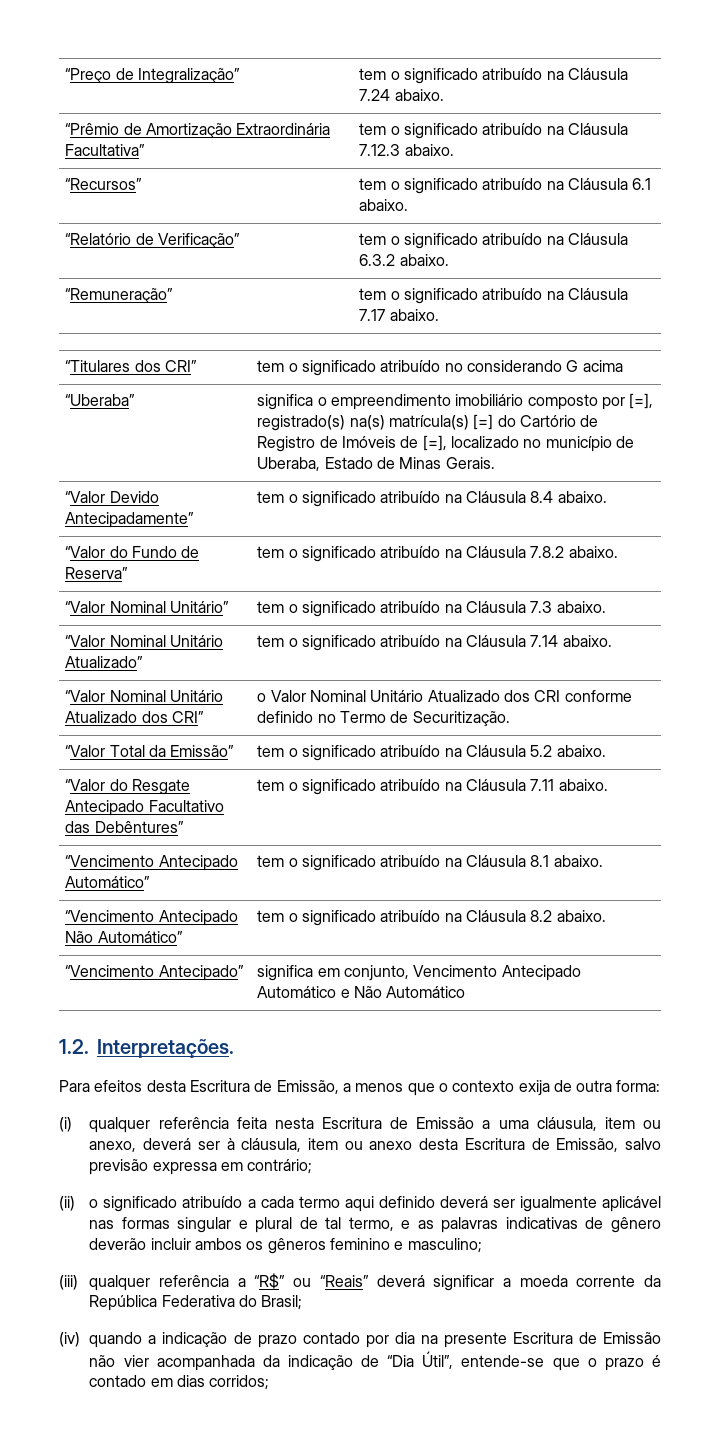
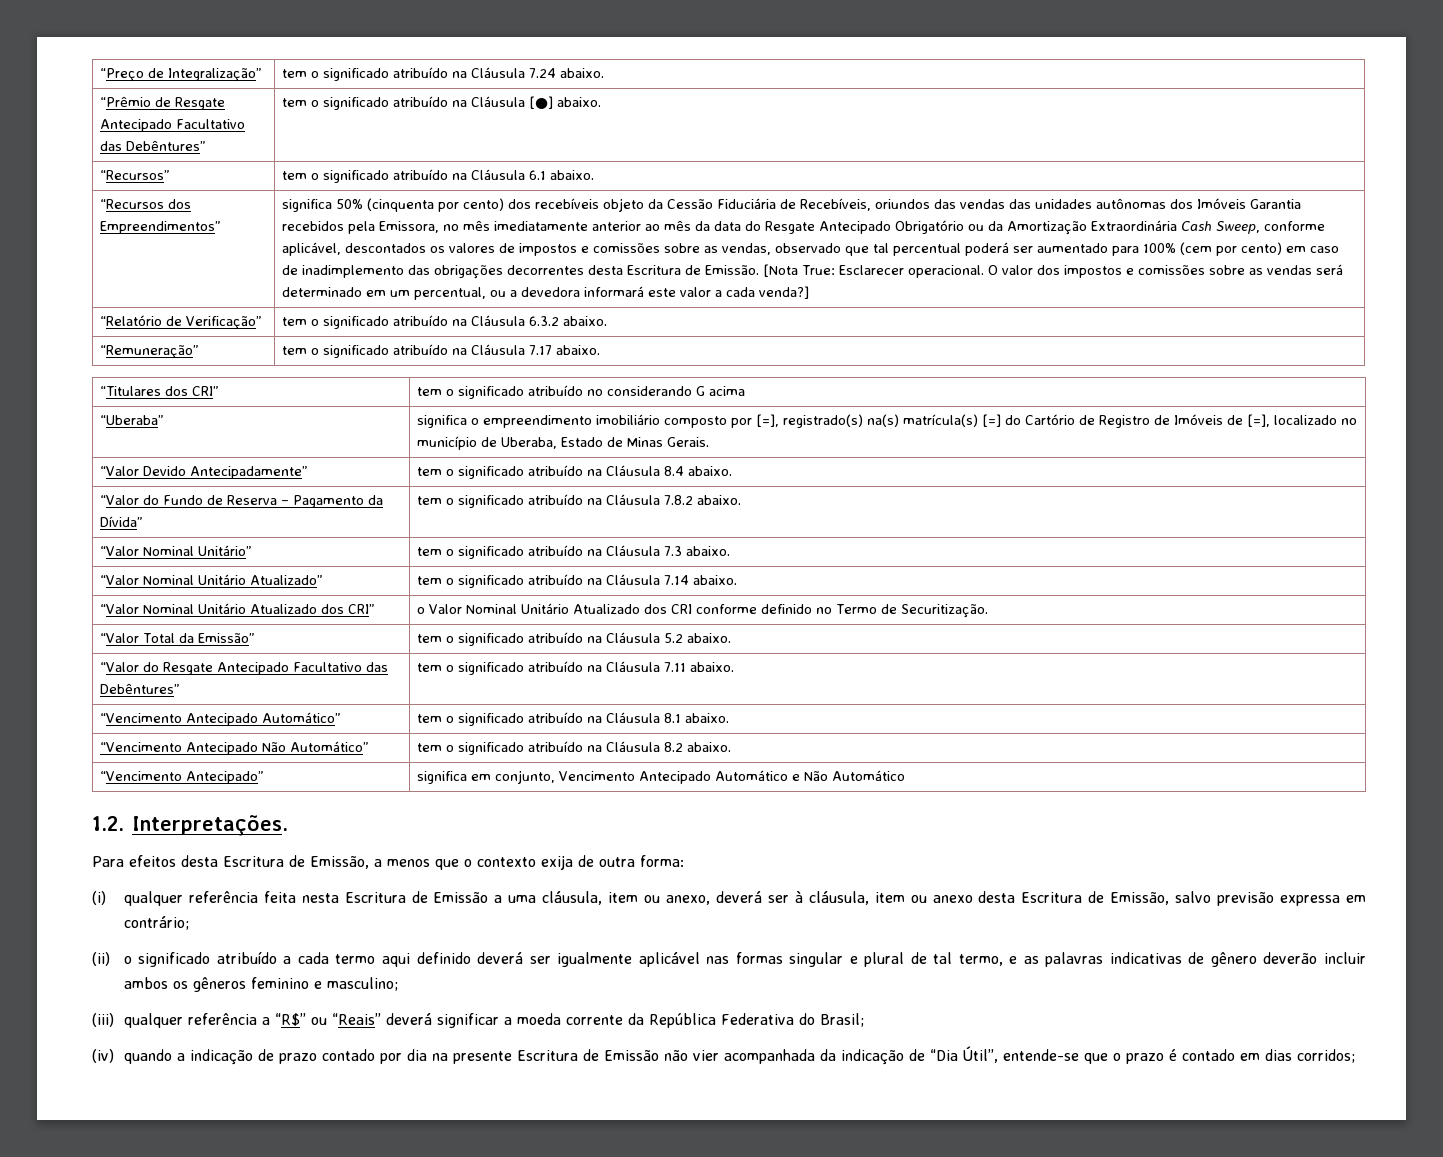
- “Prêmio de Amortização Extraordinária Facultativa” | tem o significado atribuído na Cláusula 7.12.3 abaixo.
+ “Prêmio de Resgate Antecipado Facultativo das Debêntures” | tem o significado atribuído na Cláusula [●] abaixo.
+ “Recursos dos Empreendimentos” | significa 50% (cinquenta por cento) dos recebíveis objeto da Cessão Fiduciária de Recebíveis, oriundos das vendas das unidades autônomas dos Imóveis Garantia recebidos pela Emissora, no mês imediatamente anterior ao mês da data do Resgate Antecipado Obrigatório ou da Amortização Extraordinária Cash Sweep, conforme aplicável, descontados os valores de impostos e comissões sobre as vendas, observado que tal percentual poderá ser aumentado para 100% (cem por cento) em caso de inadimplemento das obrigações decorrentes desta Escritura de Emissão. [Nota True: Esclarecer operacional. O valor dos impostos e comissões sobre as vendas será determinado em um percentual, ou a devedora informará este valor a cada venda?]
- “Valor do Fundo de Reserva” | tem o significado atribuído na Cláusula 7.8.2 abaixo.
+ “Valor do Fundo de Reserva – Pagamento da Dívida” | tem o significado atribuído na Cláusula 7.8.2 abaixo.

